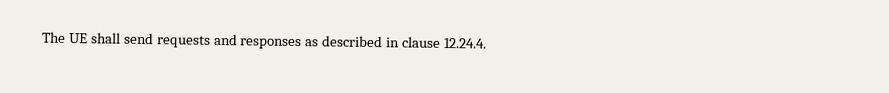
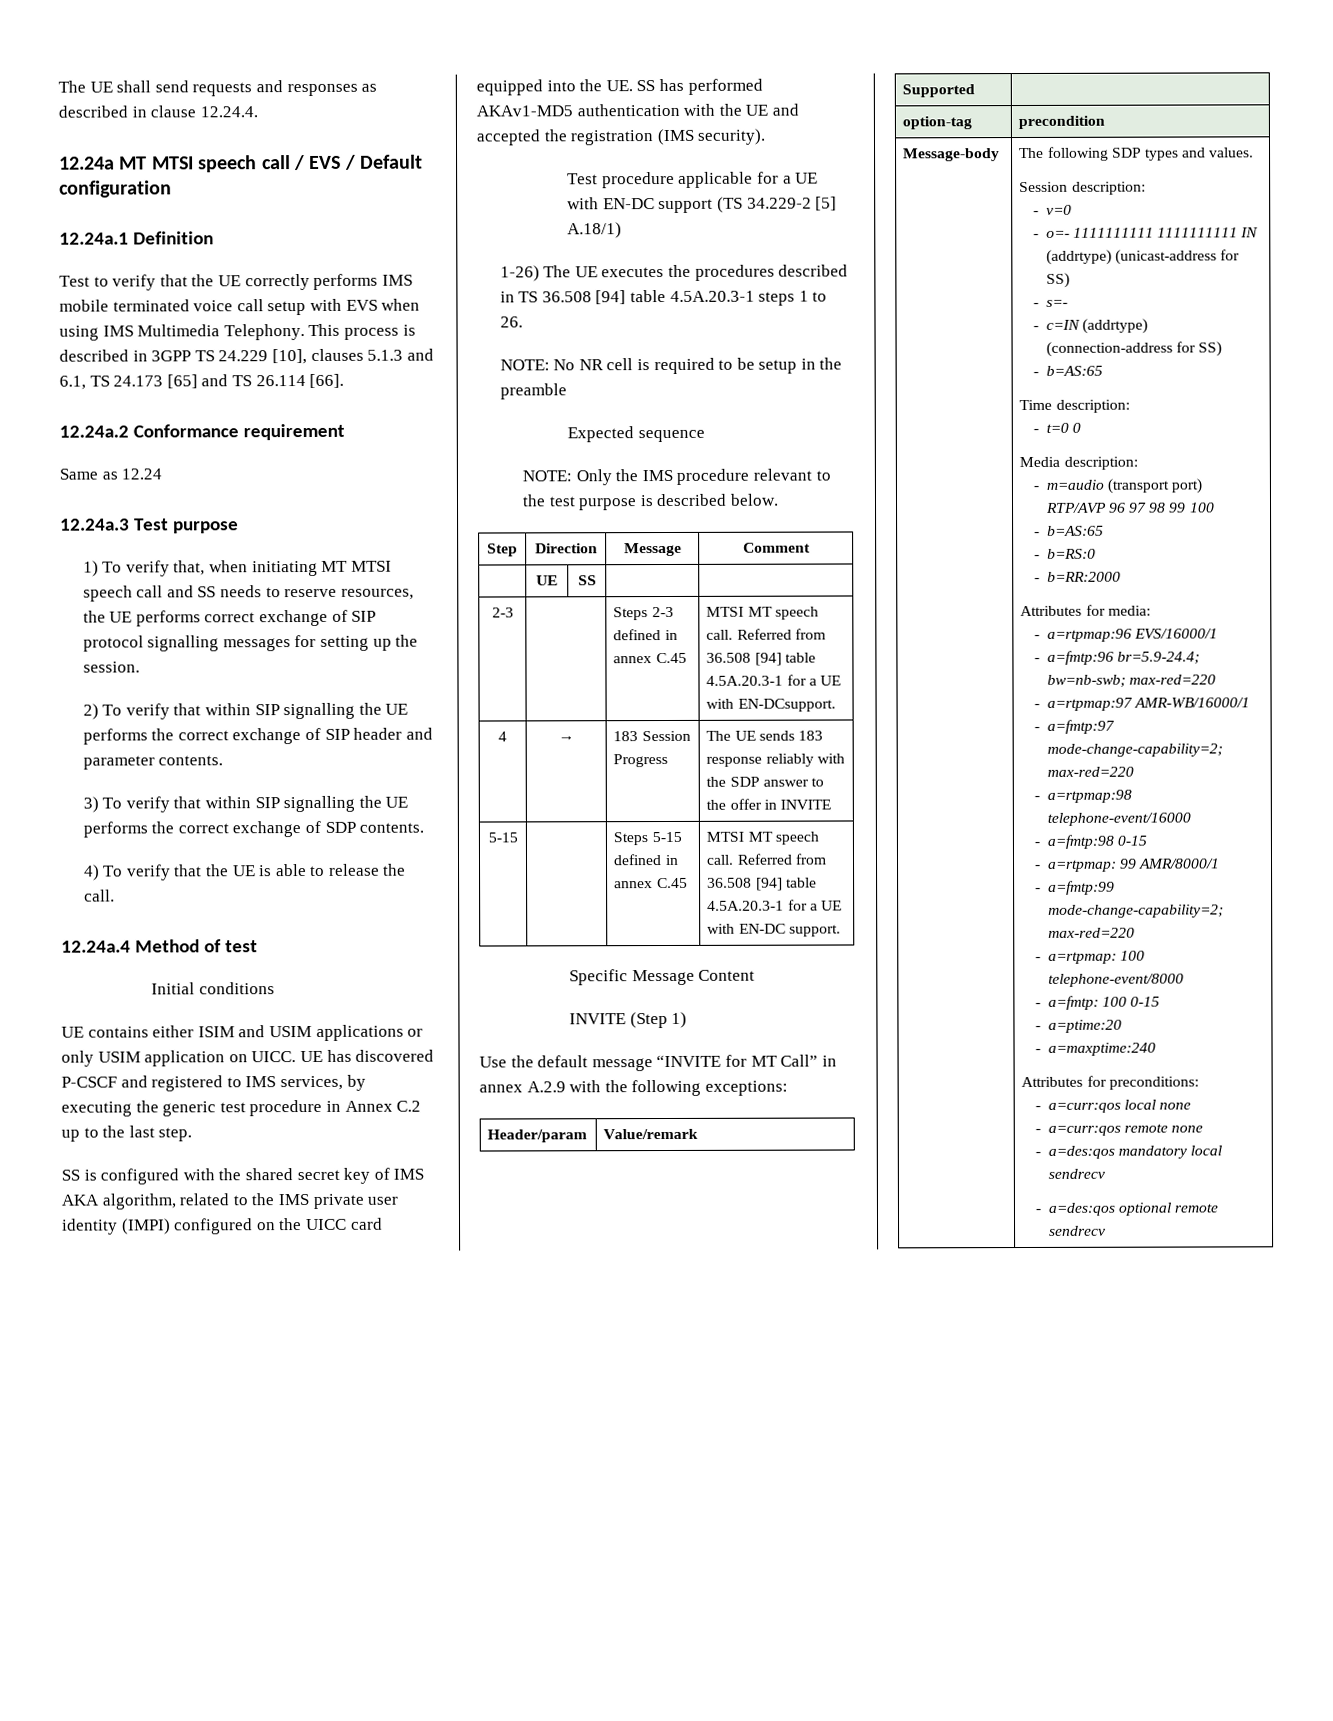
+ 12.24a MT MTSI speech call / EVS / Default configuration
+ 12.24a.1 Definition
+ Test to verify that the UE correctly performs IMS mobile terminated voice call setup with EVS when using IMS Multimedia Telephony. This process is described in 3GPP TS 24.229 [10], clauses 5.1.3 and 6.1, TS 24.173 [65] and TS 26.114 [66].
+ 12.24a.2 Conformance requirement
+ Same as 12.24
+ 12.24a.3 Test purpose
+ 1) To verify that, when initiating MT MTSI speech call and SS needs to reserve resources, the UE performs correct exchange of SIP protocol signalling messages for setting up the session.
+ 2) To verify that within SIP signalling the UE performs the correct exchange of SIP header and parameter contents.
+ 3) To verify that within SIP signalling the UE performs the correct exchange of SDP contents.
+ 4) To verify that the UE is able to release the call.
+ 12.24a.4 Method of test
+ Initial conditions
+ UE contains either ISIM and USIM applications or only USIM application on UICC. UE has discovered P-CSCF and registered to IMS services, by executing the generic test procedure in Annex C.2 up to the last step.
+ SS is configured with the shared secret key of IMS AKA algorithm, related to the IMS private user identity (IMPI) configured on the UICC card equipped into the UE. SS has performed AKAv1-MD5 authentication with the UE and accepted the registration (IMS security).
+ Test procedure applicable for a UE with EN-DC support (TS 34.229-2 [5] A.18/1)
+ 1-26) The UE executes the procedures described in TS 36.508 [94] table 4.5A.20.3-1 steps 1 to 26.
+ NOTE: No NR cell is required to be setup in the preamble
+ Expected sequence
+ NOTE: Only the IMS procedure relevant to the test purpose is described below.
+ Step | Direction | Message | Comment
+ | UE | SS | |
+ 2-3 | | Steps 2-3 defined in annex C.45 | MTSI MT speech call. Referred from 36.508 [94] table 4.5A.20.3-1 for a UE with EN-DCsupport.
+ 4 | → | 183 Session Progress | The UE sends 183 response reliably with the SDP answer to the offer in INVITE
+ 5-15 | | Steps 5-15 defined in annex C.45 | MTSI MT speech call. Referred from 36.508 [94] table 4.5A.20.3-1 for a UE with EN-DC support.
+ Specific Message Content
+ INVITE (Step 1)
+ Use the default message “INVITE for MT Call” in annex A.2.9 with the following exceptions:
+ Header/param | Value/remark
+ Supported |
+ option-tag | precondition
+ Message-body | The following SDP types and values.
+ Session description:
+ - v=0
+ - o=- 1111111111 1111111111 IN (addrtype) (unicast-address for SS)
+ - s=-
+ - c=IN (addrtype) (connection-address for SS)
+ - b=AS:65
+ Time description:
+ - t=0 0
+ Media description:
+ - m=audio (transport port) RTP/AVP 96 97 98 99 100
+ - b=AS:65
+ - b=RS:0
+ - b=RR:2000
+ Attributes for media:
+ - a=rtpmap:96 EVS/16000/1
+ - a=fmtp:96 br=5.9-24.4; bw=nb-swb; max-red=220
+ - a=rtpmap:97 AMR-WB/16000/1
+ - a=fmtp:97 mode-change-capability=2; max-red=220
+ - a=rtpmap:98 telephone-event/16000
+ - a=fmtp:98 0-15
+ - a=rtpmap: 99 AMR/8000/1
+ - a=fmtp:99 mode-change-capability=2; max-red=220
+ - a=rtpmap: 100 telephone-event/8000
+ - a=fmtp: 100 0-15
+ - a=ptime:20
+ - a=maxptime:240
+ Attributes for preconditions:
+ - a=curr:qos local none
+ - a=curr:qos remote none
+ - a=des:qos mandatory local sendrecv
+ - a=des:qos optional remote sendrecv

